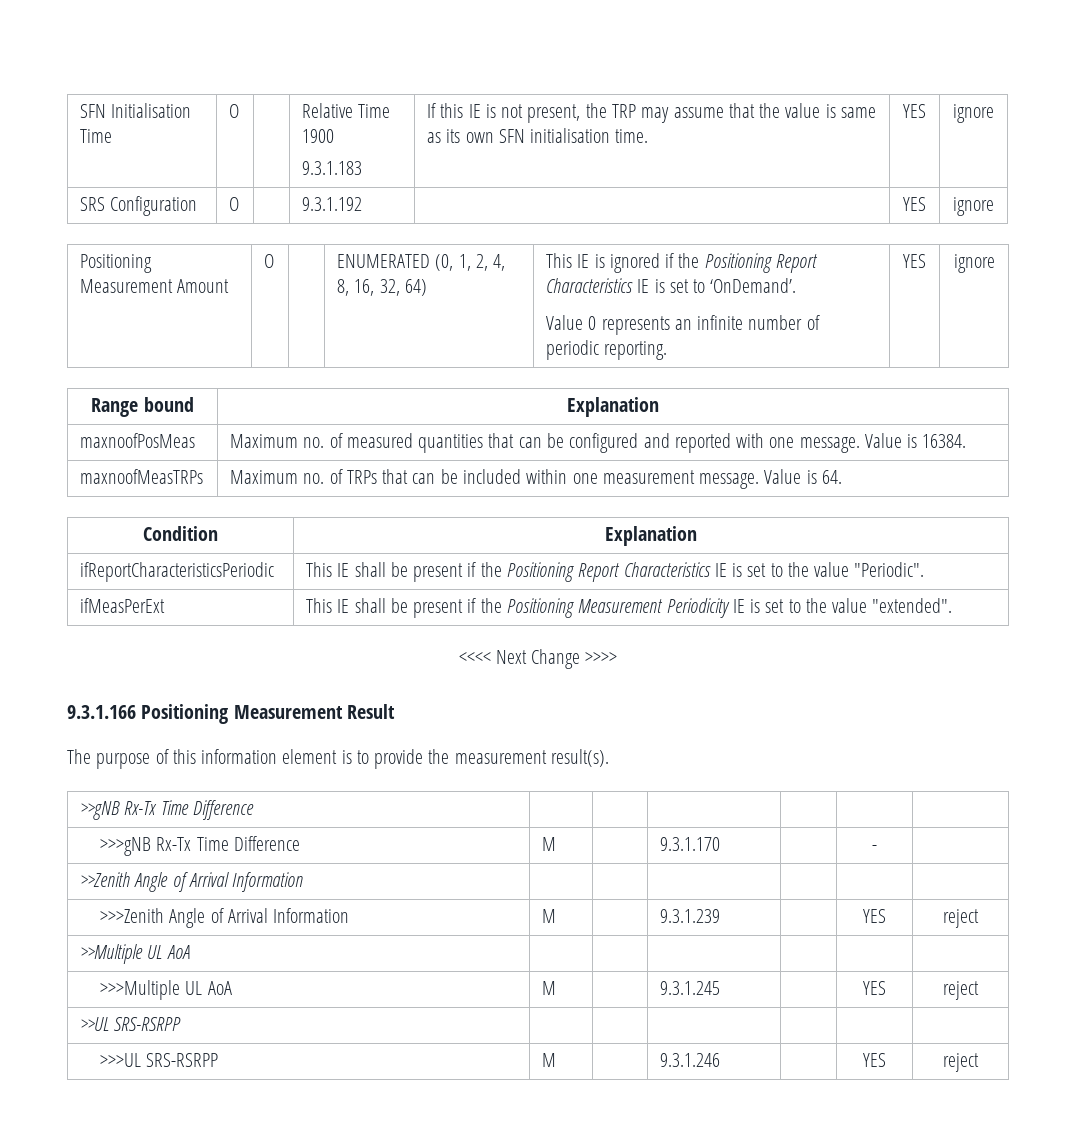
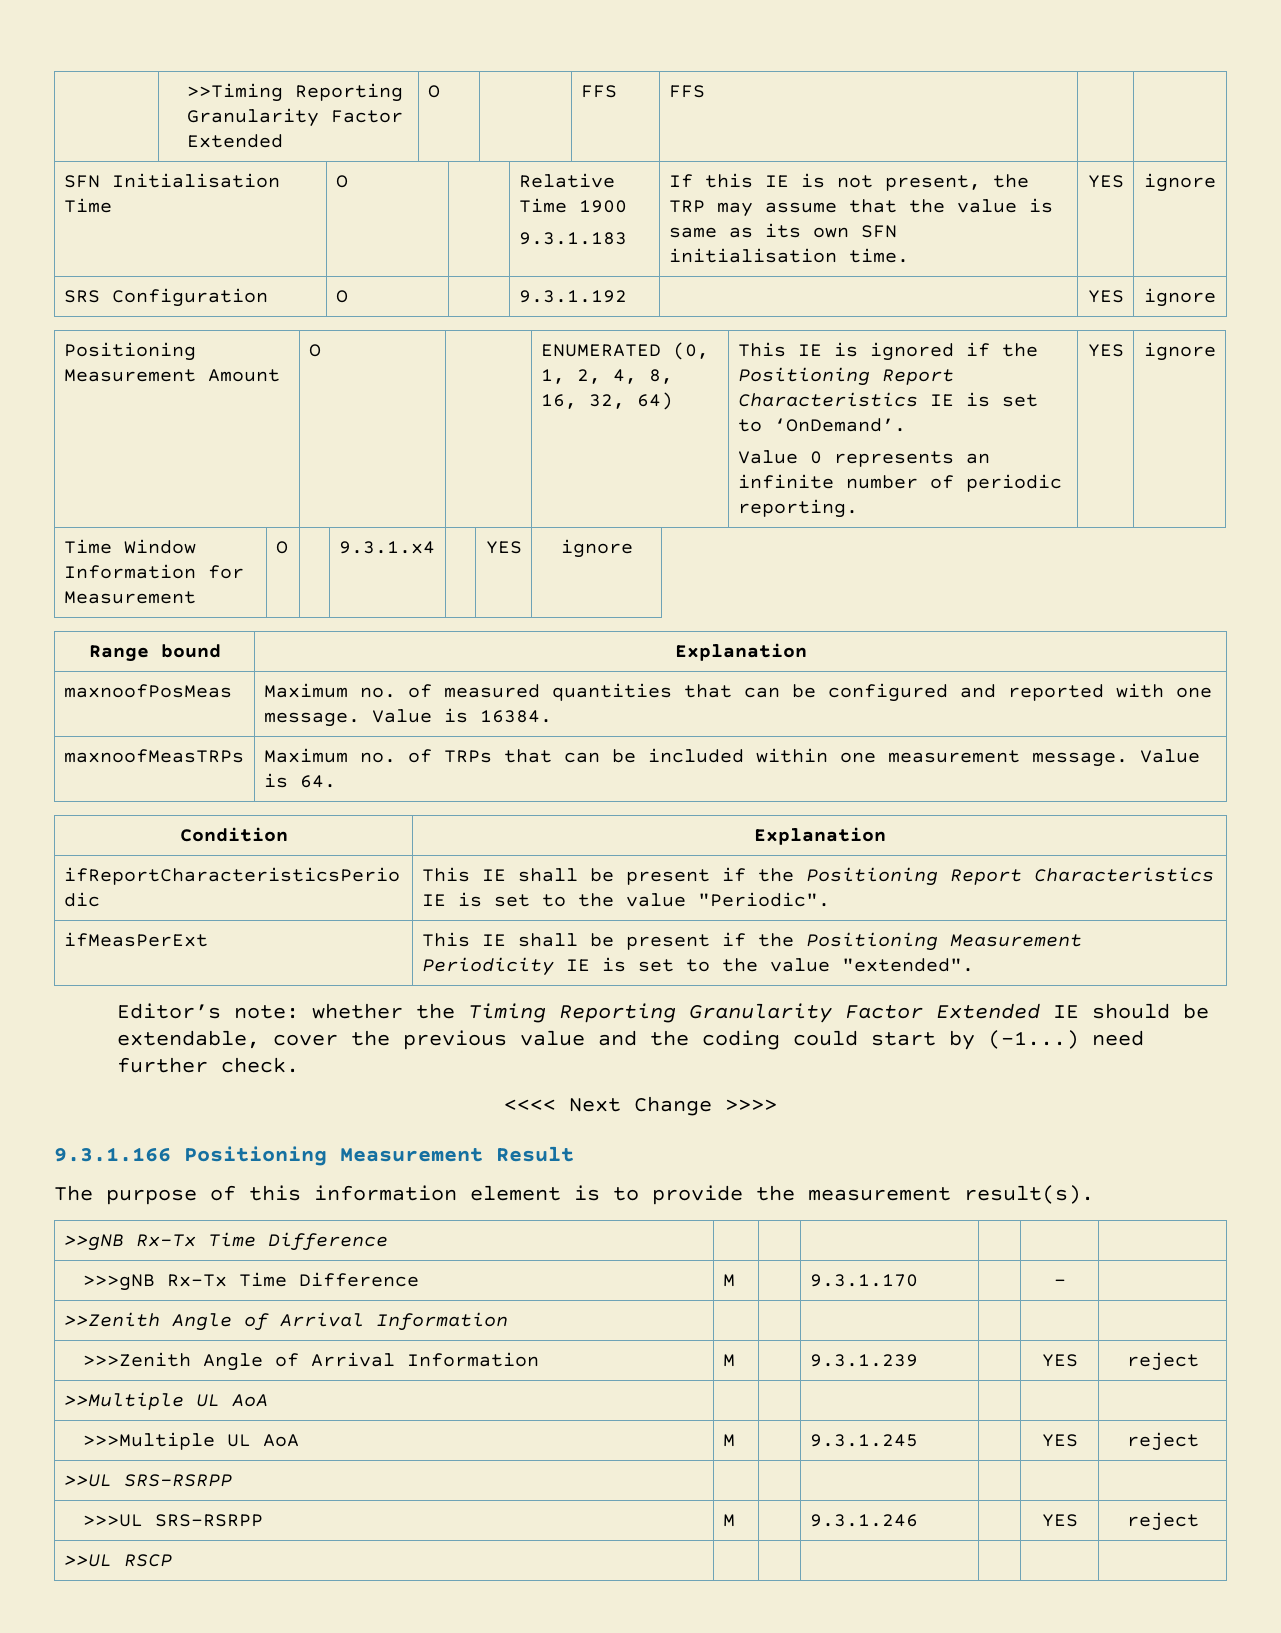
+ | >>Timing Reporting Granularity Factor Extended | O | | FFS | FFS | |
+ Time Window Information for Measurement | O | | 9.3.1.x4 | | YES | ignore
+ Editor’s note: whether the Timing Reporting Granularity Factor Extended IE should be extendable, cover the previous value and the coding could start by (-1...) need further check.
+ >>UL RSCP | | | | | |

